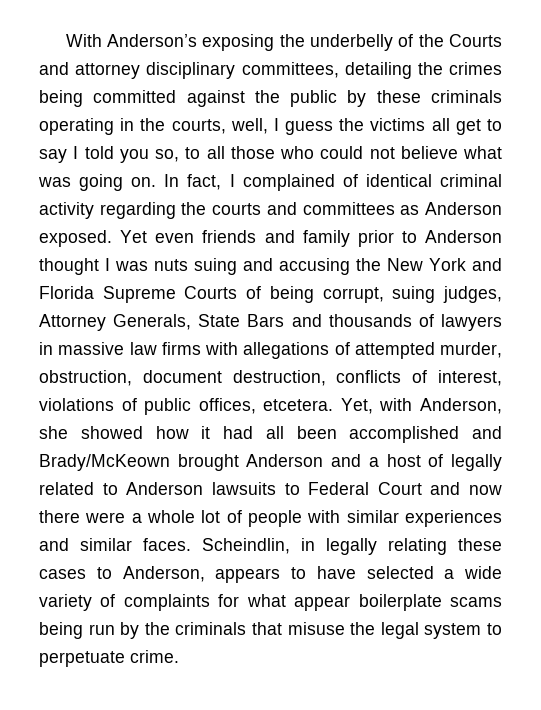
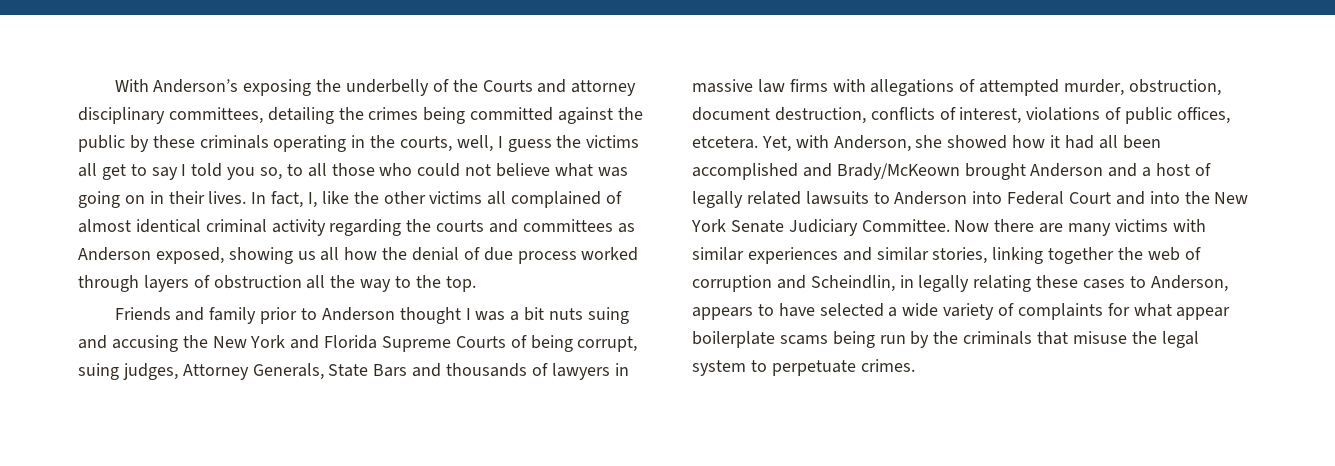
- With Anderson’s exposing the underbelly of the Courts and attorney disciplinary committees, detailing the crimes being committed against the public by these criminals operating in the courts, well, I guess the victims all get to say I told you so, to all those who could not believe what was going on. In fact, I complained of identical criminal activity regarding the courts and committees as Anderson exposed. Yet even friends and family prior to Anderson thought I was nuts suing and accusing the New York and Florida Supreme Courts of being corrupt, suing judges, Attorney Generals, State Bars and thousands of lawyers in massive law firms with allegations of attempted murder, obstruction, document destruction, conflicts of interest, violations of public offices, etcetera.
+ With Anderson’s exposing the underbelly of the Courts and attorney disciplinary committees, detailing the crimes being committed against the public by these criminals operating in the courts, well, I guess the victims all get to say I told you so, to all those who could not believe what was going on in their lives. In fact, I, like the other victims all complained of almost identical criminal activity regarding the courts and committees as Anderson exposed, showing us all how the denial of due process worked through layers of obstruction all the way to the top.
+ Friends and family prior to Anderson thought I was a bit nuts suing and accusing the New York and Florida Supreme Courts of being corrupt, suing judges, Attorney Generals, State Bars and thousands of lawyers in massive law firms with allegations of attempted murder, obstruction, document destruction, conflicts of interest, violations of public offices, etcetera.
- Yet, with Anderson, she showed how it had all been accomplished and Brady/McKeown brought Anderson and a host of legally related to Anderson lawsuits to Federal Court and now there were a whole lot of people with similar experiences and similar faces. Scheindlin, in legally relating these cases to Anderson, appears to have selected a wide variety of complaints for what appear boilerplate scams being run by the criminals that misuse the legal system to perpetuate crime.
+ Yet, with Anderson, she showed how it had all been accomplished and Brady/McKeown brought Anderson and a host of legally related lawsuits to Anderson into Federal Court and into the New York Senate Judiciary Committee. Now there are many victims with similar experiences and similar stories, linking together the web of corruption and Scheindlin, in legally relating these cases to Anderson, appears to have selected a wide variety of complaints for what appear boilerplate scams being run by the criminals that misuse the legal system to perpetuate crimes.

